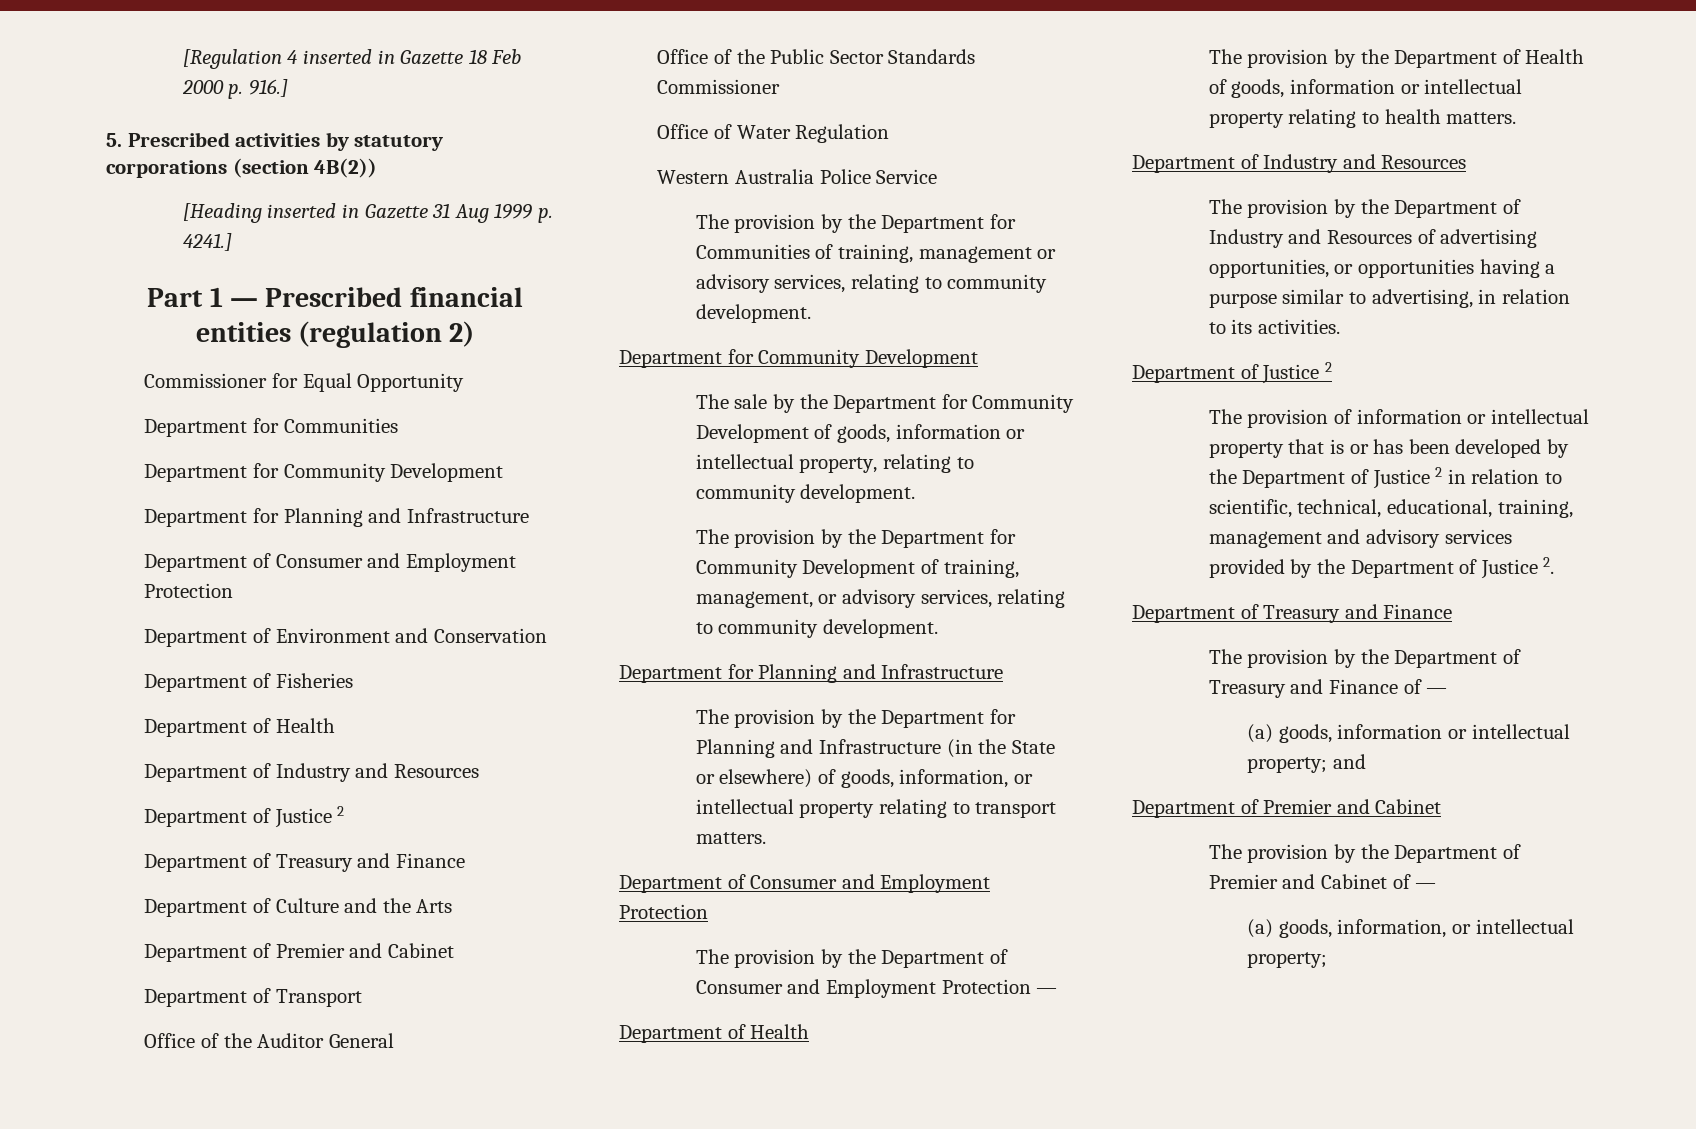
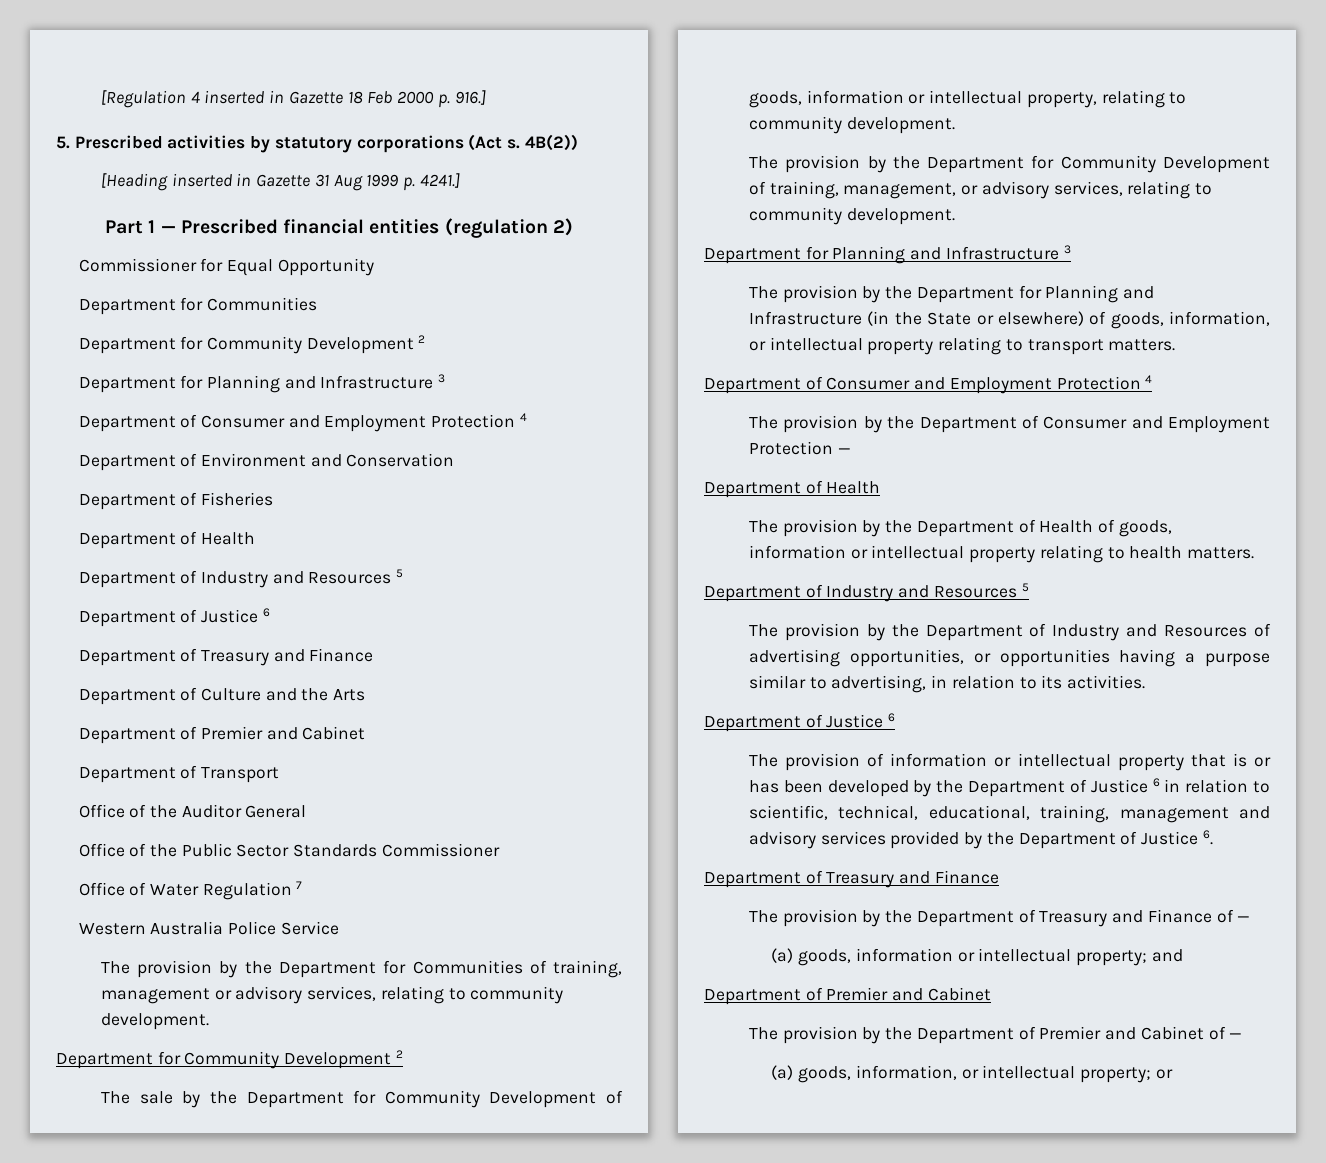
- 5. Prescribed activities by statutory corporations (section 4B(2))
+ 5. Prescribed activities by statutory corporations (Act s. 4B(2))
  Commissioner for Equal Opportunity
  Department for Communities
- Department for Community Development
- Department for Planning and Infrastructure
- Department of Consumer and Employment Protection
+ Department for Community Development 2
+ Department for Planning and Infrastructure 3
+ Department of Consumer and Employment Protection 4
  Department of Fisheries
  Department of Health
- Department of Industry and Resources
- Department of Justice 2
+ Department of Industry and Resources 5
+ Department of Justice 6
- Office of Water Regulation
+ Office of Water Regulation 7
  The provision by the Department for Communities of training, management or advisory services, relating to community development.
- Department for Community Development
+ Department for Community Development 2
  The provision by the Department for Community Development of training, management, or advisory services, relating to community development.
- Department for Planning and Infrastructure
+ Department for Planning and Infrastructure 3
  The provision by the Department for Planning and Infrastructure (in the State or elsewhere) of goods, information, or intellectual property relating to transport matters.
- Department of Consumer and Employment Protection
+ Department of Consumer and Employment Protection 4
  The provision by the Department of Health of goods, information or intellectual property relating to health matters.
- Department of Industry and Resources
+ Department of Industry and Resources 5
  The provision by the Department of Industry and Resources of advertising opportunities, or opportunities having a purpose similar to advertising, in relation to its activities.
- Department of Justice 2
+ Department of Justice 6
- The provision of information or intellectual property that is or has been developed by the Department of Justice 2 in relation to scientific, technical, educational, training, management and advisory services provided by the Department of Justice 2.
+ The provision of information or intellectual property that is or has been developed by the Department of Justice 6 in relation to scientific, technical, educational, training, management and advisory services provided by the Department of Justice 6.
- (a) goods, information, or intellectual property;
+ (a) goods, information, or intellectual property; or

